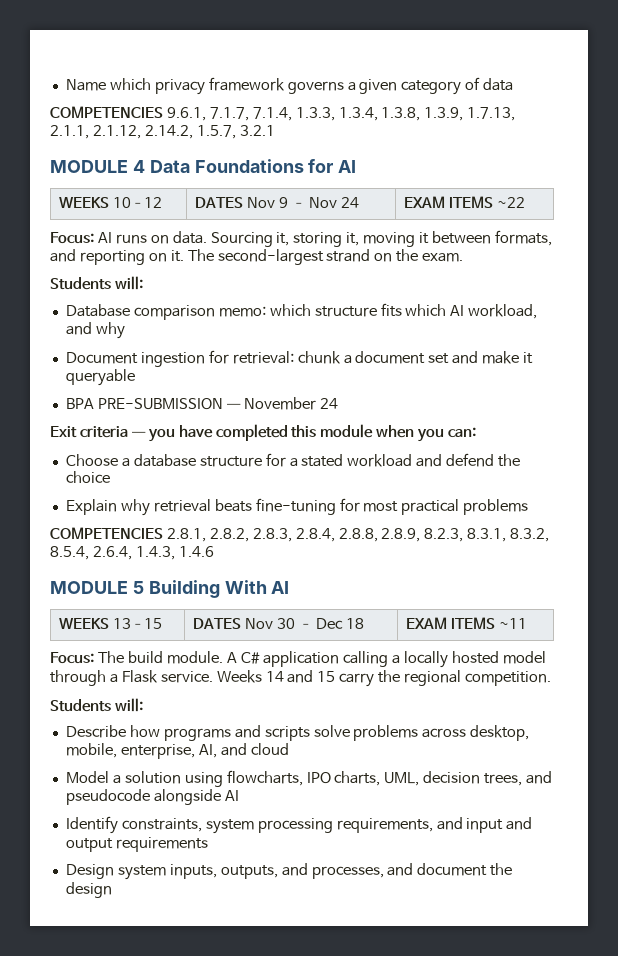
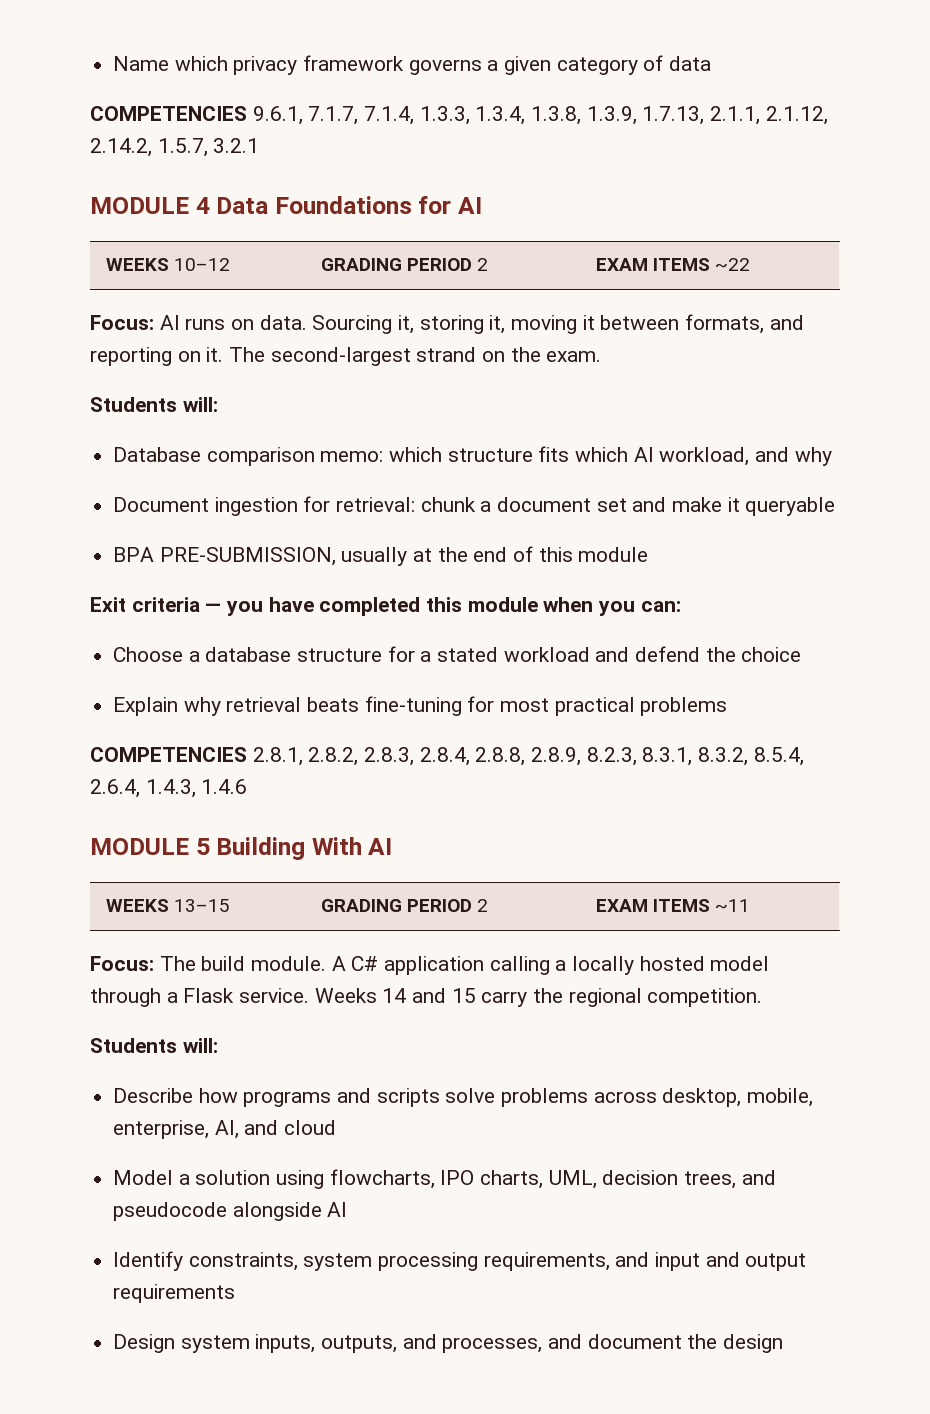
- WEEKS 10–12 | DATES Nov 9 – Nov 24 | EXAM ITEMS ~22
+ WEEKS 10–12 | GRADING PERIOD 2 | EXAM ITEMS ~22
- BPA PRE-SUBMISSION — November 24
+ BPA PRE-SUBMISSION, usually at the end of this module
- WEEKS 13–15 | DATES Nov 30 – Dec 18 | EXAM ITEMS ~11
+ WEEKS 13–15 | GRADING PERIOD 2 | EXAM ITEMS ~11

